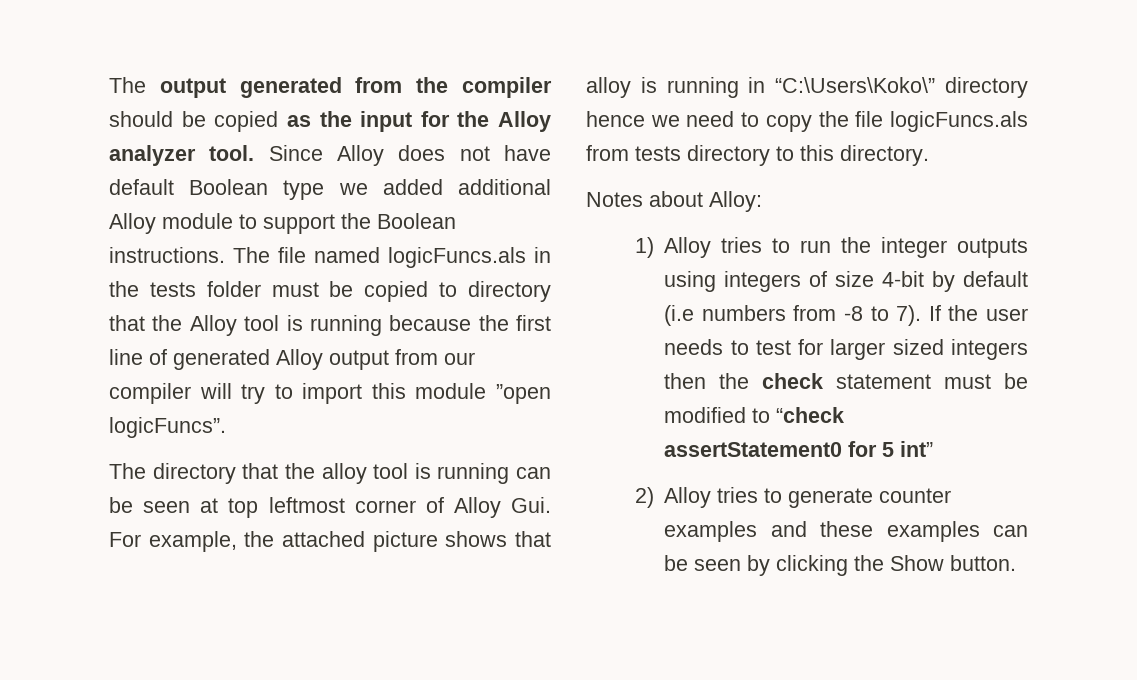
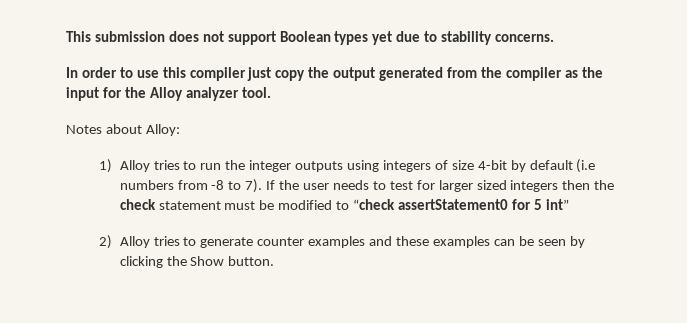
- The output generated from the compiler should be copied as the input for the Alloy analyzer tool. Since Alloy does not have default Boolean type we added additional Alloy module to support the Boolean instructions. The file named logicFuncs.als in the tests folder must be copied to directory that the Alloy tool is running because the first line of generated Alloy output from our compiler will try to import this module ”open logicFuncs”.
- The directory that the alloy tool is running can be seen at top leftmost corner of Alloy Gui. For example, the attached picture shows that alloy is running in “C:\Users\Koko\” directory hence we need to copy the file logicFuncs.als from tests directory to this directory.
+ This submission does not support Boolean types yet due to stability concerns.
+ In order to use this compiler just copy the output generated from the compiler as the input for the Alloy analyzer tool.

